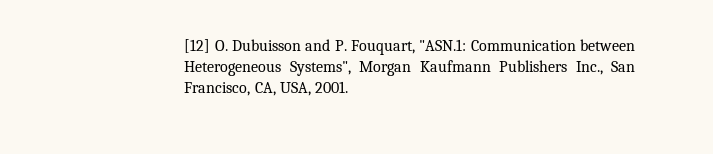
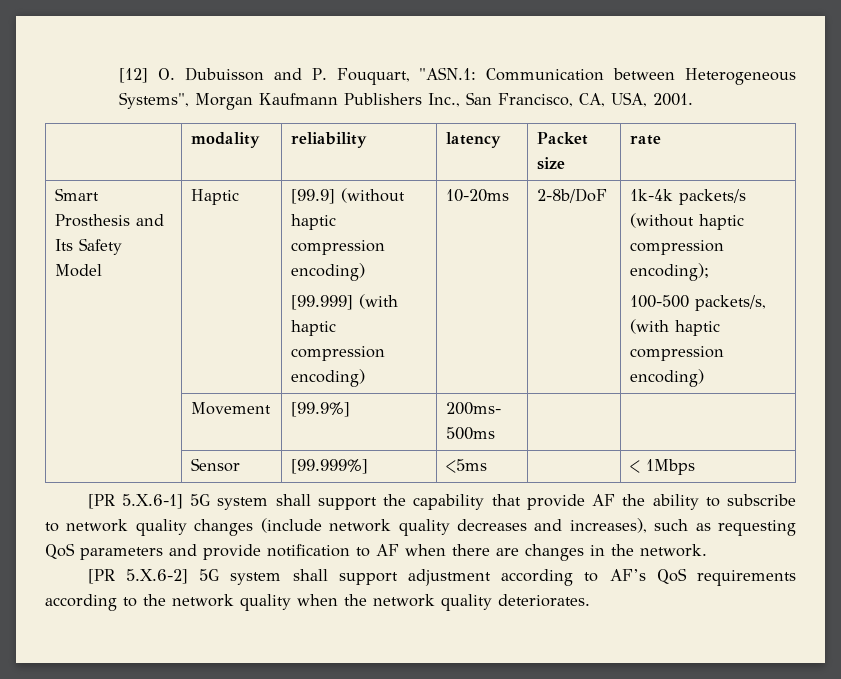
+ | modality | reliability | latency | Packet size | rate
+ Smart Prosthesis and Its Safety Model | Haptic | [99.9] (without haptic compression encoding)
+ [99.999] (with haptic compression encoding) | 10-20ms | 2-8b/DoF | 1k-4k packets/s (without haptic compression encoding);
+ 100-500 packets/s, (with haptic compression encoding)
+ | Movement | [99.9%] | 200ms- 500ms | |
+ | Sensor | [99.999%] | <5ms | | < 1Mbps
+ [PR 5.X.6-1] 5G system shall support the capability that provide AF the ability to subscribe to network quality changes (include network quality decreases and increases), such as requesting QoS parameters and provide notification to AF when there are changes in the network.
+ [PR 5.X.6-2] 5G system shall support adjustment according to AF’s QoS requirements according to the network quality when the network quality deteriorates.

